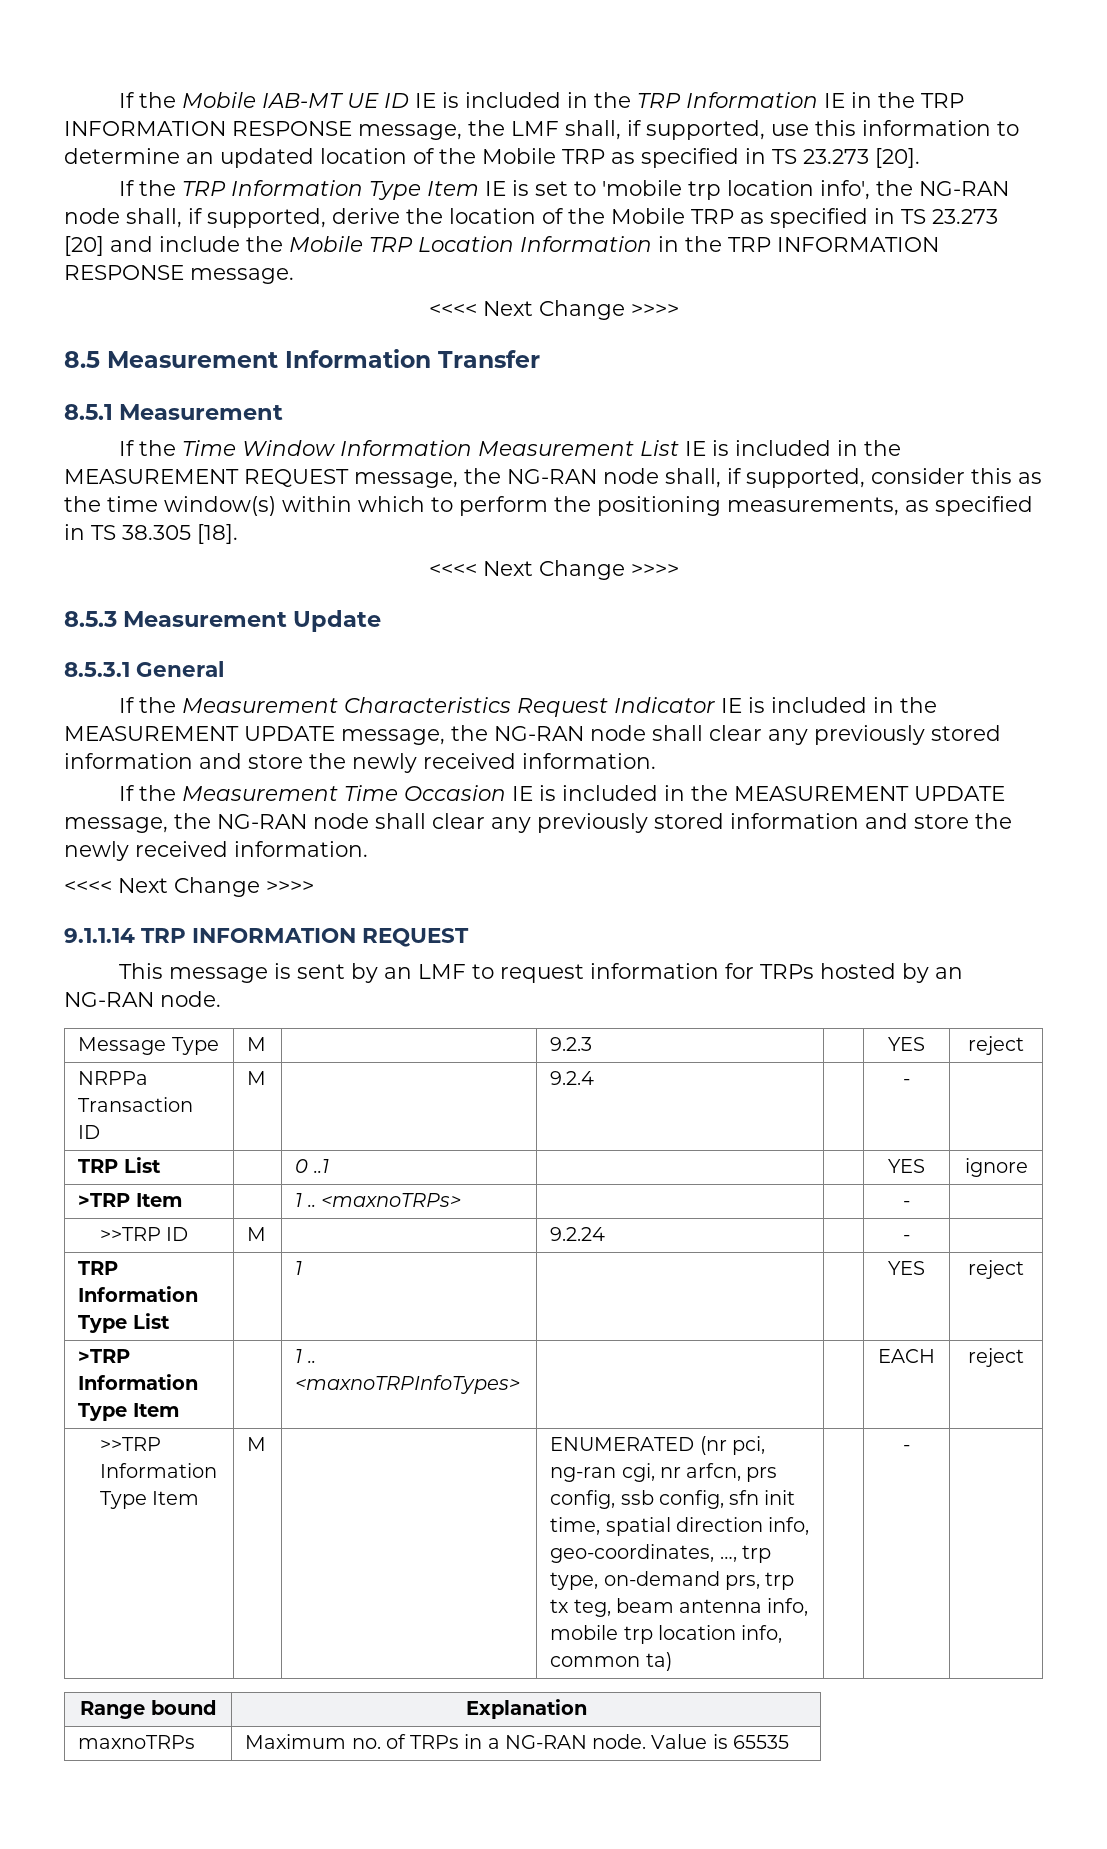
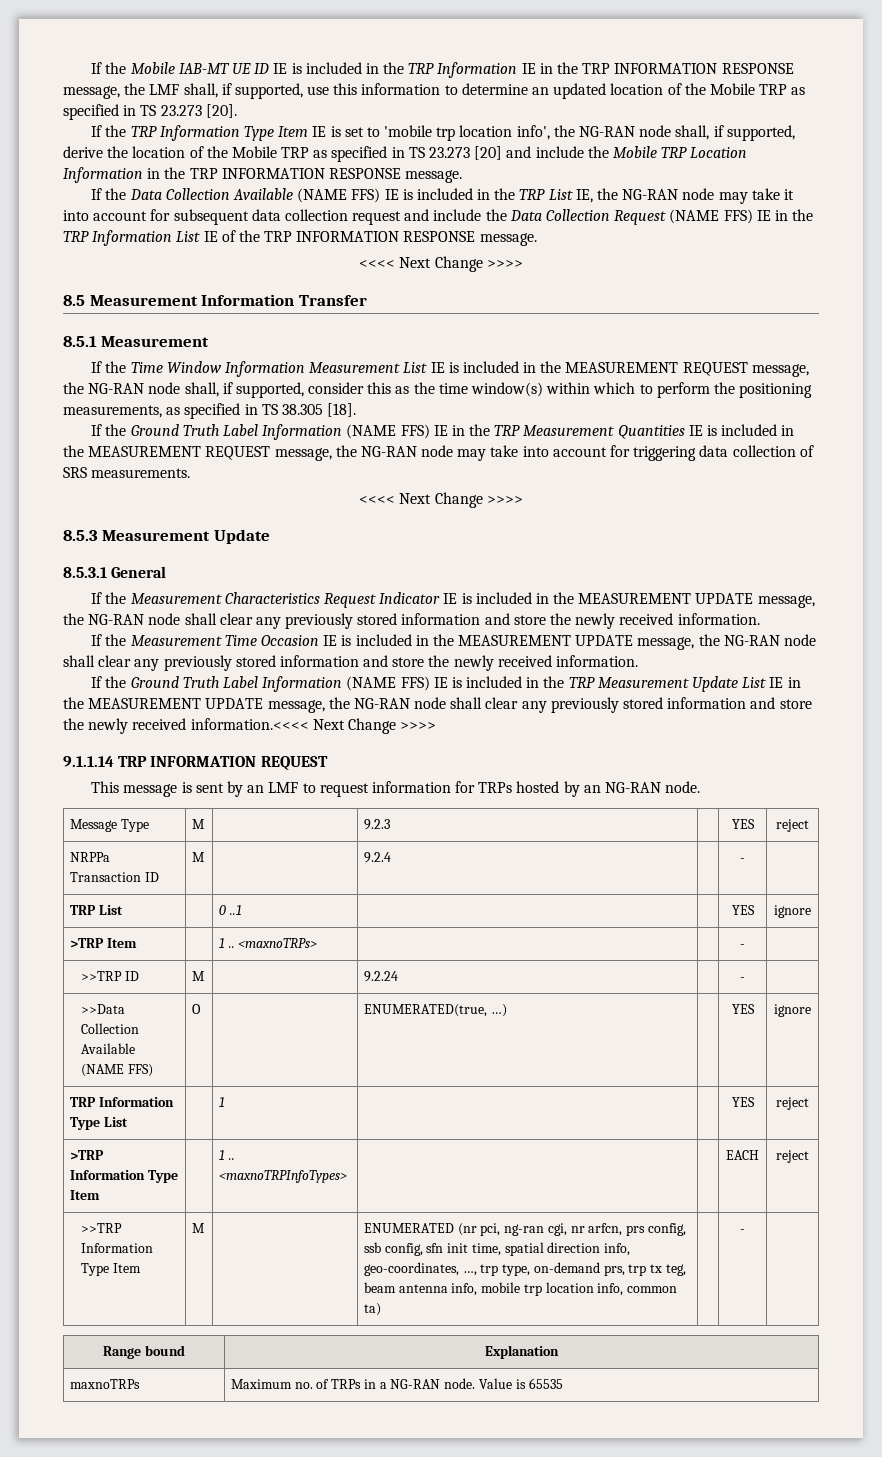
+ If the Data Collection Available (NAME FFS) IE is included in the TRP List IE, the NG-RAN node may take it into account for subsequent data collection request and include the Data Collection Request (NAME FFS) IE in the TRP Information List IE of the TRP INFORMATION RESPONSE message.
+ If the Ground Truth Label Information (NAME FFS) IE in the TRP Measurement Quantities IE is included in the MEASUREMENT REQUEST message, the NG-RAN node may take into account for triggering data collection of SRS measurements.
  If the Measurement Time Occasion IE is included in the MEASUREMENT UPDATE message, the NG-RAN node shall clear any previously stored information and store the newly received information.
- <<<< Next Change >>>>
+ If the Ground Truth Label Information (NAME FFS) IE is included in the TRP Measurement Update List IE in the MEASUREMENT UPDATE message, the NG-RAN node shall clear any previously stored information and store the newly received information.<<<< Next Change >>>>
+ >>Data Collection Available (NAME FFS) | O | | ENUMERATED(true, …) | | YES | ignore

